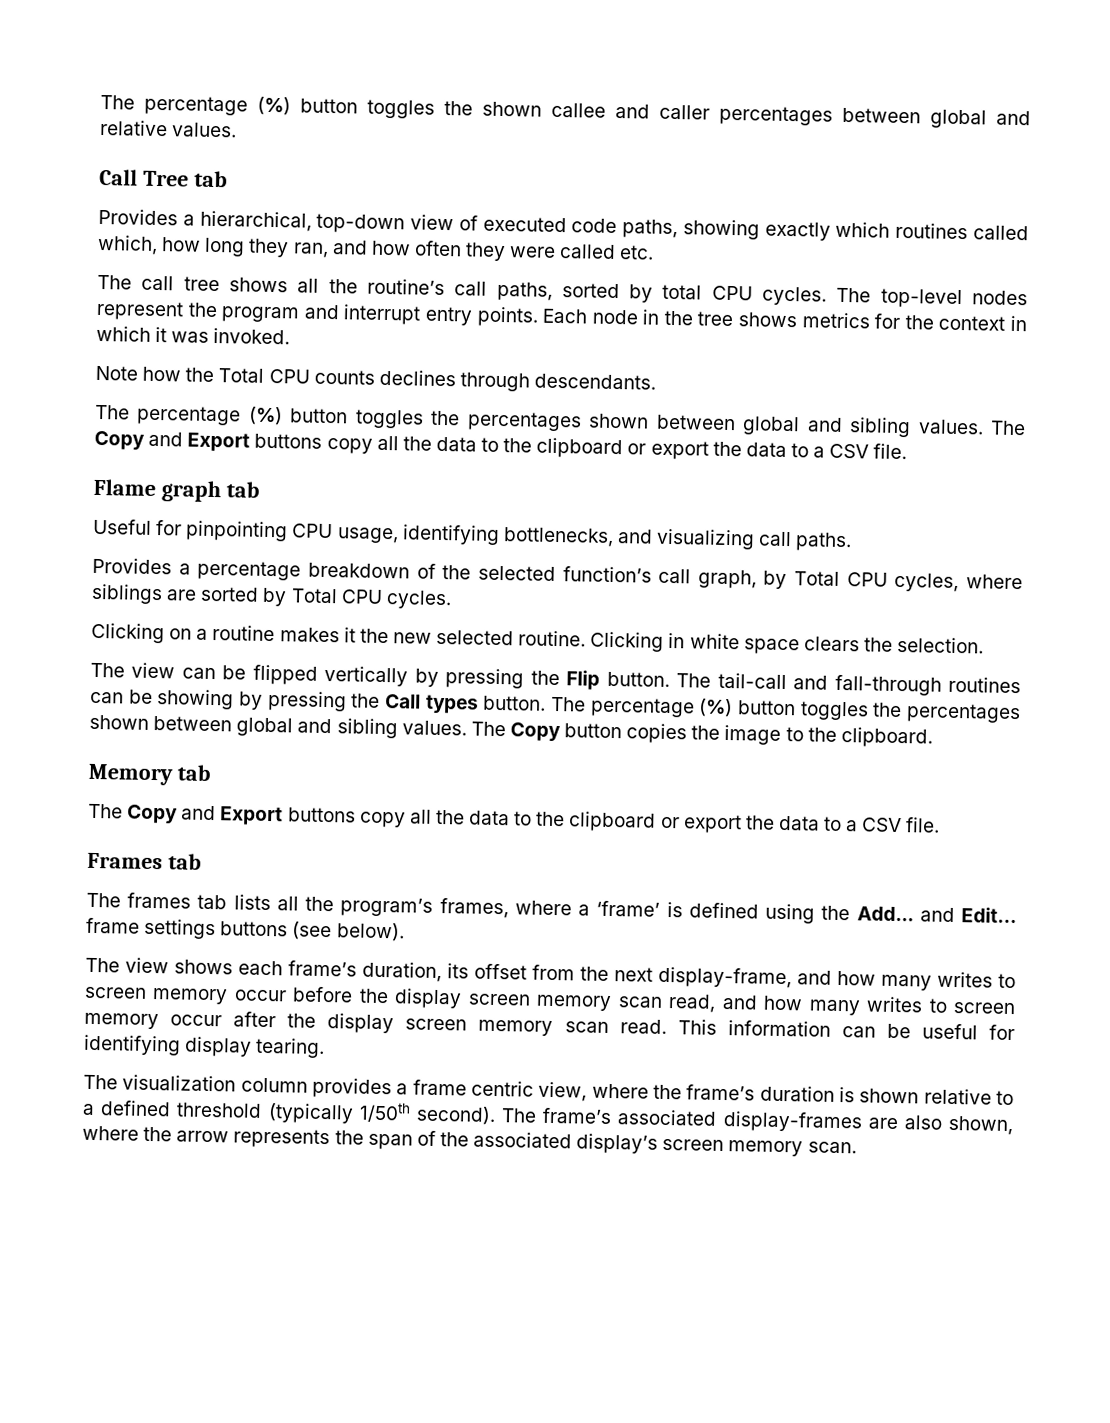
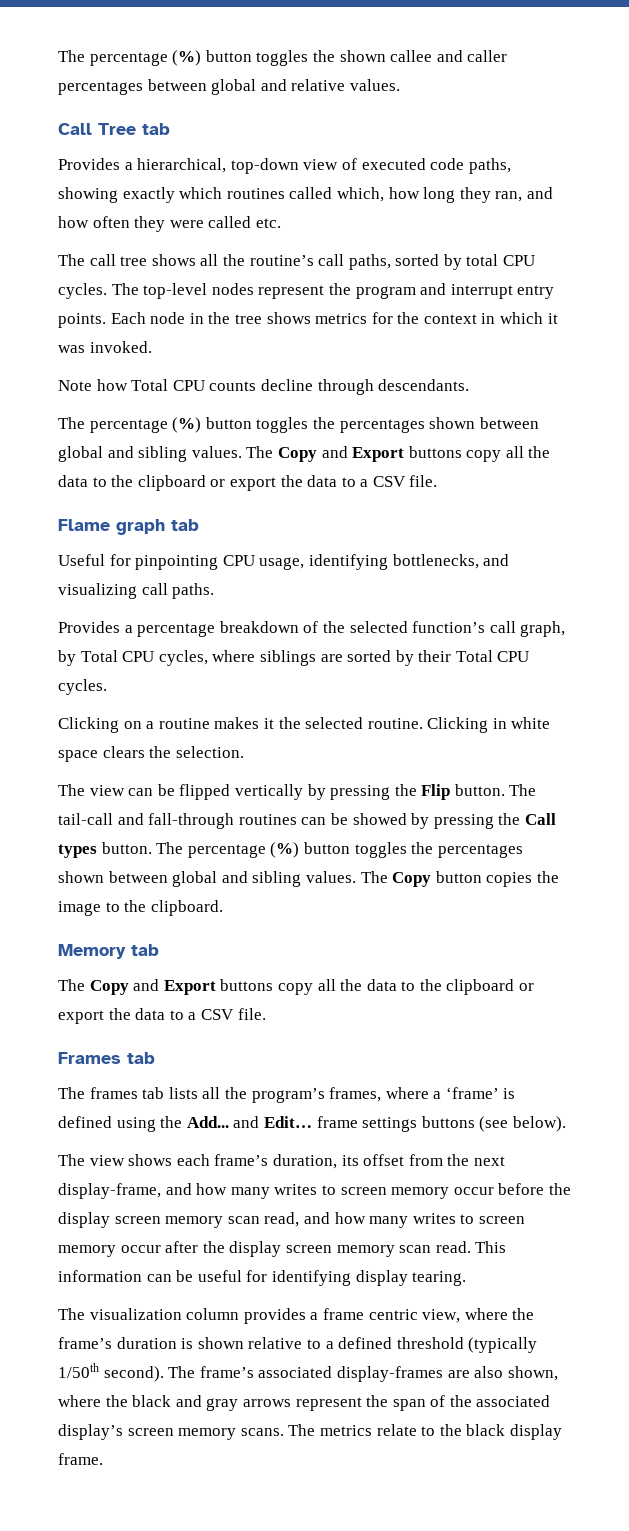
- Note how the Total CPU counts declines through descendants.
+ Note how Total CPU counts decline through descendants.
- Provides a percentage breakdown of the selected function’s call graph, by Total CPU cycles, where siblings are sorted by Total CPU cycles.
+ Provides a percentage breakdown of the selected function’s call graph, by Total CPU cycles, where siblings are sorted by their Total CPU cycles.
- Clicking on a routine makes it the new selected routine.
+ Clicking on a routine makes it the selected routine.
- The tail-call and fall-through routines can be showing by pressing the Call types button.
+ The tail-call and fall-through routines can be showed by pressing the Call types button.
- The frame’s associated display-frames are also shown, where the arrow represents the span of the associated display’s screen memory scan.
+ The frame’s associated display-frames are also shown, where the black and gray arrows represent the span of the associated display’s screen memory scans. The metrics relate to the black display frame.

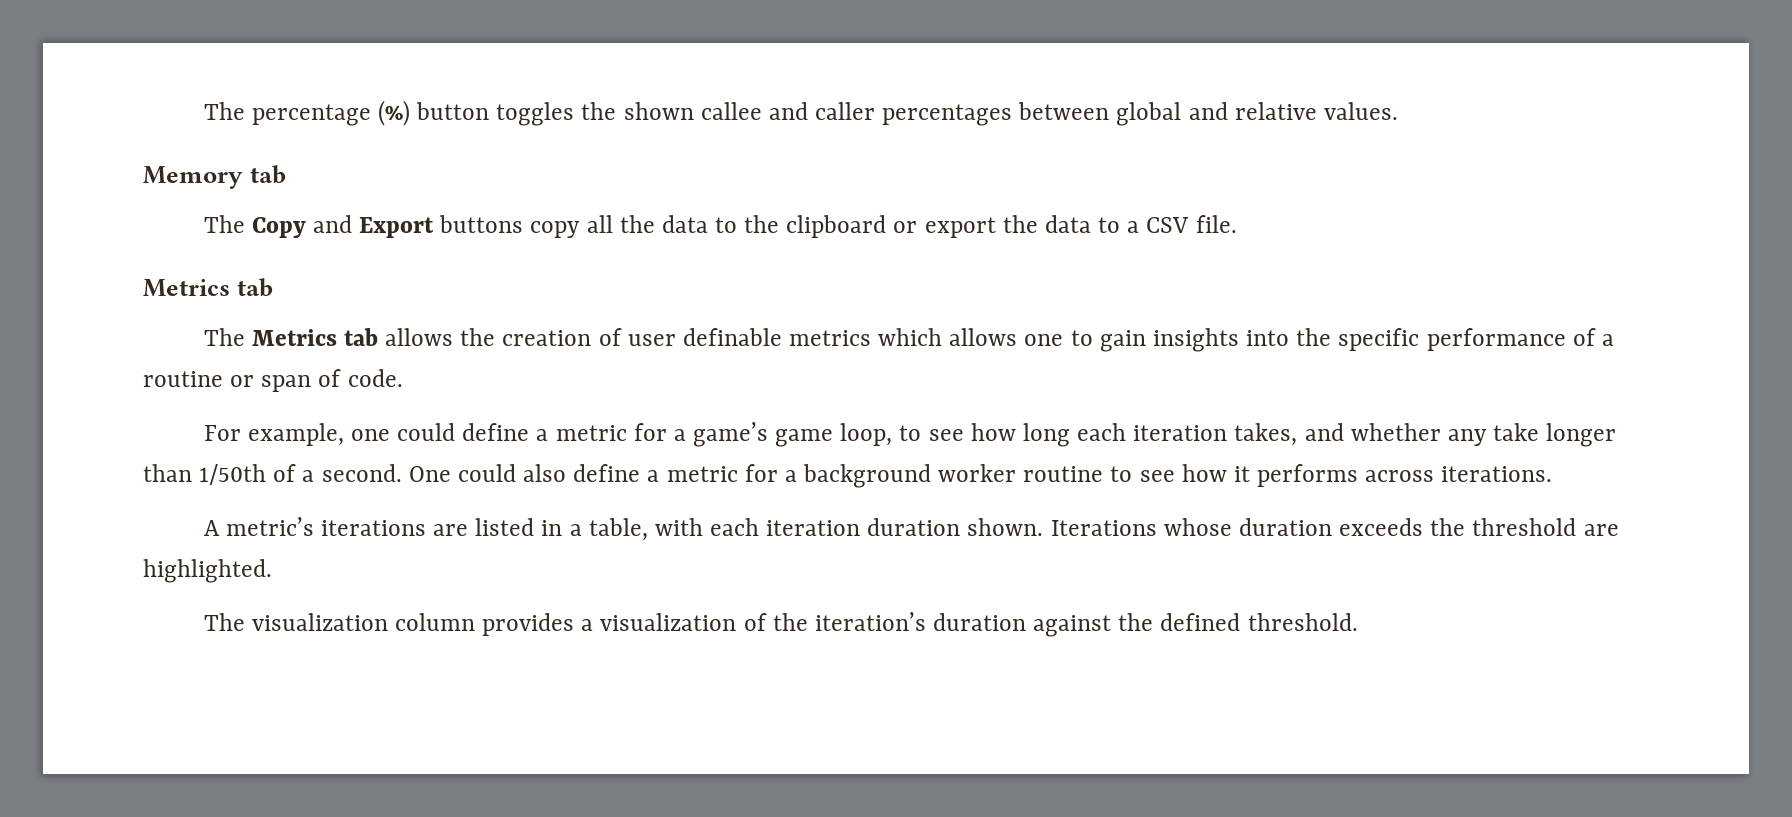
- Call Tree tab
- Provides a hierarchical, top-down view of executed code paths, showing exactly which routines called which, how long they ran, and how often they were called etc.
- The call tree shows all the routine’s call paths, sorted by total CPU cycles. The top-level nodes represent the program and interrupt entry points. Each node in the tree shows metrics for the context in which it was invoked.
- Note how Total CPU counts decline through descendants.
- The percentage (%) button toggles the percentages shown between global and sibling values. The Copy and Export buttons copy all the data to the clipboard or export the data to a CSV file.
- Flame graph tab
- Useful for pinpointing CPU usage, identifying bottlenecks, and visualizing call paths.
- Provides a percentage breakdown of the selected function’s call graph, by Total CPU cycles, where siblings are sorted by their Total CPU cycles.
- Clicking on a routine makes it the selected routine. Clicking in white space clears the selection.
- The view can be flipped vertically by pressing the Flip button. The tail-call and fall-through routines can be showed by pressing the Call types button. The percentage (%) button toggles the percentages shown between global and sibling values. The Copy button copies the image to the clipboard.
  Memory tab
  The Copy and Export buttons copy all the data to the clipboard or export the data to a CSV file.
- Frames tab
- The frames tab lists all the program’s frames, where a ‘frame’ is defined using the Add... and Edit… frame settings buttons (see below).
- The view shows each frame’s duration, its offset from the next display-frame, and how many writes to screen memory occur before the display screen memory scan read, and how many writes to screen memory occur after the display screen memory scan read. This information can be useful for identifying display tearing.
+ Metrics tab
+ The Metrics tab allows the creation of user definable metrics which allows one to gain insights into the specific performance of a routine or span of code.
+ For example, one could define a metric for a game’s game loop, to see how long each iteration takes, and whether any take longer than 1/50th of a second. One could also define a metric for a background worker routine to see how it performs across iterations.
+ A metric’s iterations are listed in a table, with each iteration duration shown. Iterations whose duration exceeds the threshold are highlighted.
- The visualization column provides a frame centric view, where the frame’s duration is shown relative to a defined threshold (typically 1/50th second). The frame’s associated display-frames are also shown, where the black and gray arrows represent the span of the associated display’s screen memory scans. The metrics relate to the black display frame.
+ The visualization column provides a visualization of the iteration’s duration against the defined threshold.

